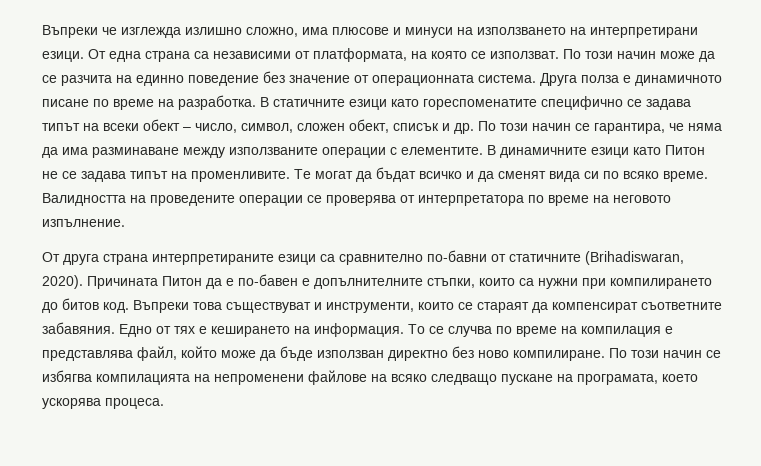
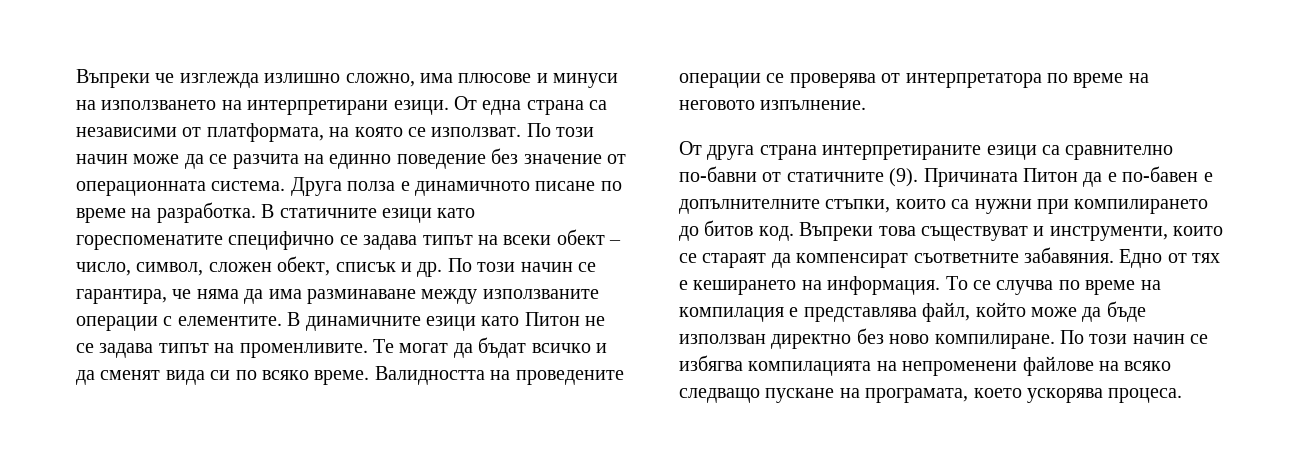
- От друга страна интерпретираните езици са сравнително по-бавни от статичните (Brihadiswaran, 2020).
+ От друга страна интерпретираните езици са сравнително по-бавни от статичните (9).

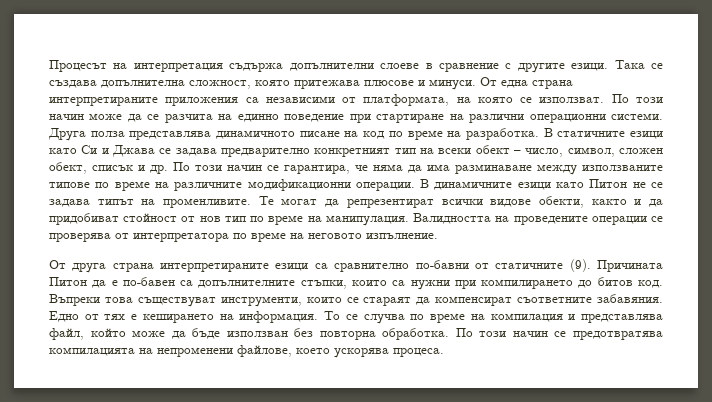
- Въпреки че изглежда излишно сложно, има плюсове и минуси на използването на интерпретирани езици.
+ Процесът на интерпретация съдържа допълнителни слоеве в сравнение с другите езици. Така се създава допълнителна сложност, която притежава плюсове и минуси.
- От една страна са независими от платформата, на която се използват.
+ От една страна интерпретираните приложения са независими от платформата, на която се използват.
- По този начин може да се разчита на единно поведение без значение от операционната система.
+ По този начин може да се разчита на единно поведение при стартиране на различни операционни системи.
- Друга полза е динамичното писане по време на разработка.
+ Друга полза представлява динамичното писане на код по време на разработка.
- В статичните езици като гореспоменатите специфично се задава типът на всеки обект – число, символ, сложен обект, списък и др. По този начин се гарантира, че няма да има разминаване между използваните операции с елементите.
+ В статичните езици като Си и Джава се задава предварително конкретният тип на всеки обект – число, символ, сложен обект, списък и др. По този начин се гарантира, че няма да има разминаване между използваните типове по време на различните модификационни операции.
- Те могат да бъдат всичко и да сменят вида си по всяко време.
+ Те могат да репрезентират всички видове обекти, както и да придобиват стойност от нов тип по време на манипулация.
- Причината Питон да е по-бавен е допълнителните стъпки, които са нужни при компилирането до битов код.
+ Причината Питон да е по-бавен са допълнителните стъпки, които са нужни при компилирането до битов код.
- Въпреки това съществуват и инструменти, които се стараят да компенсират съответните забавяния.
+ Въпреки това съществуват инструменти, които се стараят да компенсират съответните забавяния.
- То се случва по време на компилация е представлява файл, който може да бъде използван директно без ново компилиране. По този начин се избягва компилацията на непроменени файлове на всяко следващо пускане на програмата, което ускорява процеса.
+ То се случва по време на компилация и представлява файл, който може да бъде използван без повторна обработка. По този начин се предотвратява компилацията на непроменени файлове, което ускорява процеса.

